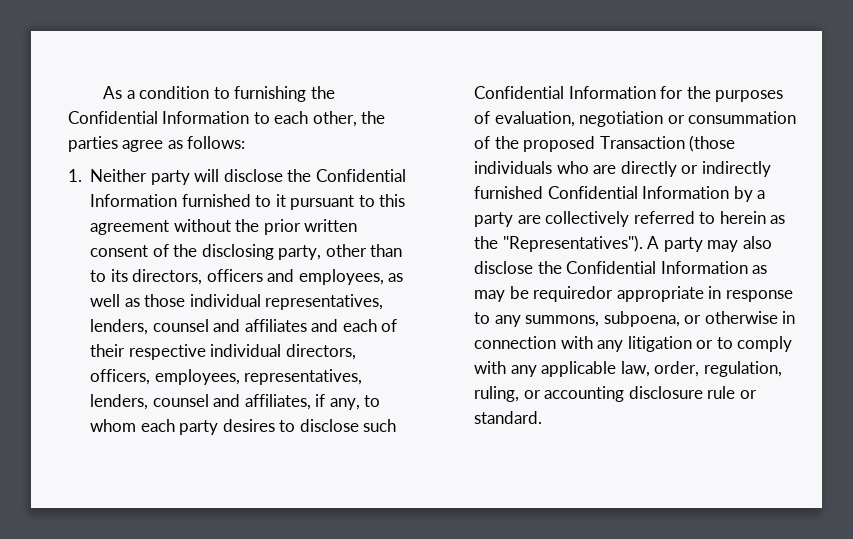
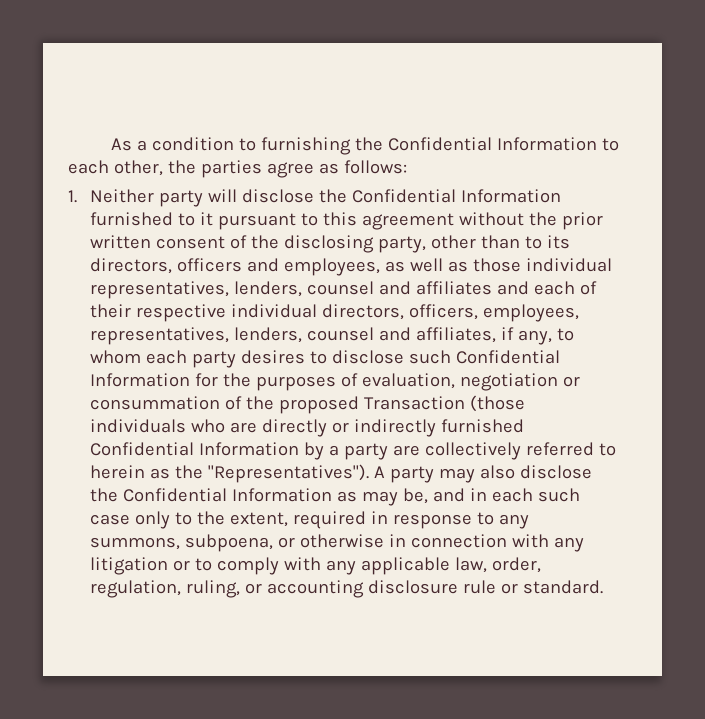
- A party may also disclose the Confidential Information as may be requiredor appropriate in response to any summons, subpoena, or otherwise in connection with any litigation or to comply with any applicable law, order, regulation, ruling, or accounting disclosure rule or standard.
+ A party may also disclose the Confidential Information as may be, and in each such case only to the extent, required in response to any summons, subpoena, or otherwise in connection with any litigation or to comply with any applicable law, order, regulation, ruling, or accounting disclosure rule or standard.

